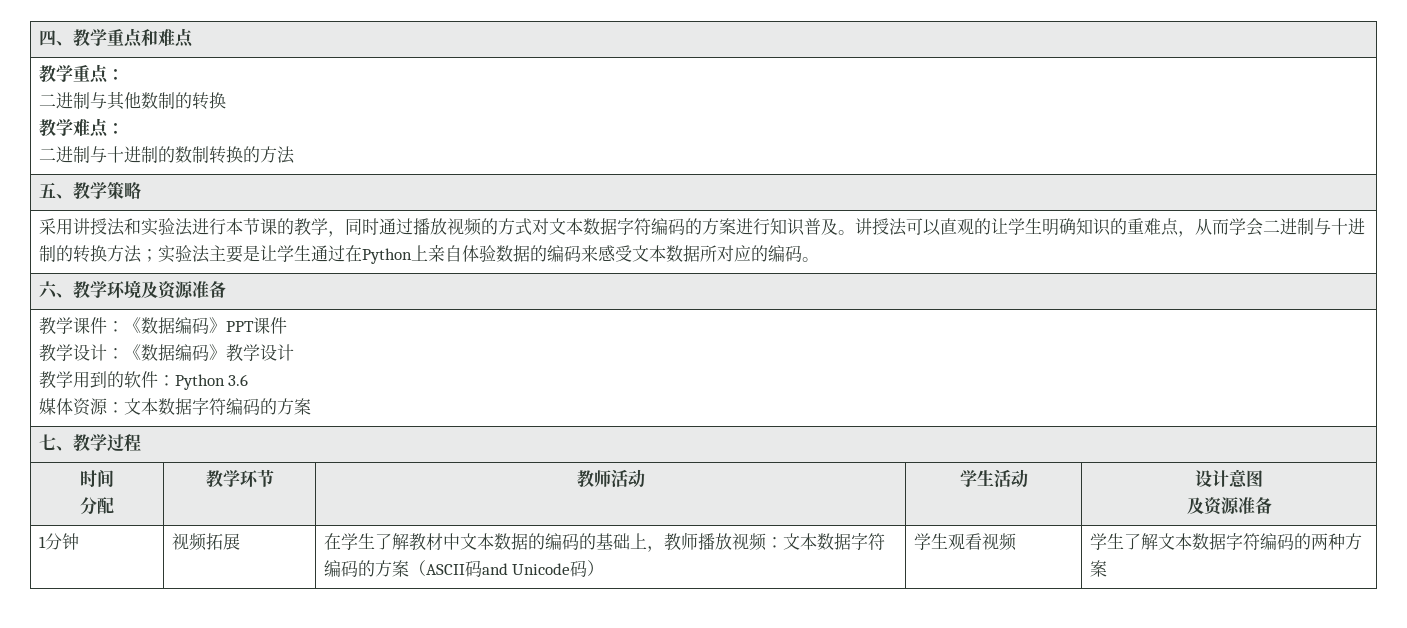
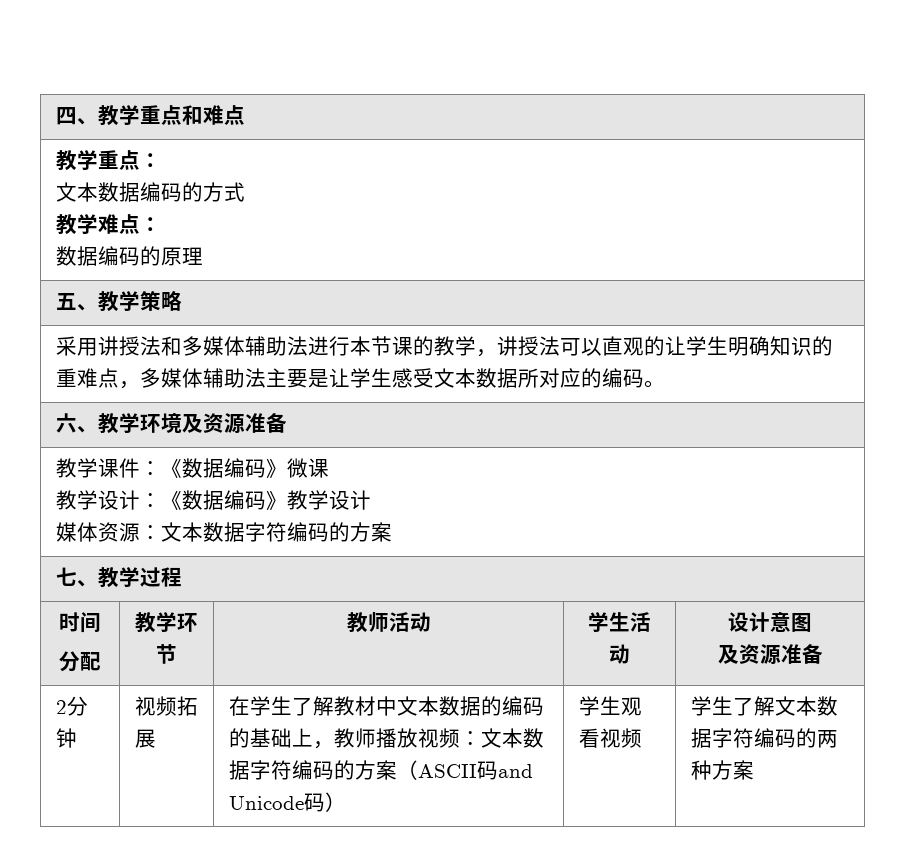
  教学重点：
- 二进制与其他数制的转换
+ 文本数据编码的方式
  教学难点：
- 二进制与十进制的数制转换的方法
+ 数据编码的原理
- 采用讲授法和实验法进行本节课的教学，同时通过播放视频的方式对文本数据字符编码的方案进行知识普及。讲授法可以直观的让学生明确知识的重难点，从而学会二进制与十进制的转换方法；实验法主要是让学生通过在Python上亲自体验数据的编码来感受文本数据所对应的编码。
+ 采用讲授法和多媒体辅助法进行本节课的教学，讲授法可以直观的让学生明确知识的重难点，多媒体辅助法主要是让学生感受文本数据所对应的编码。
- 教学课件：《数据编码》PPT课件
+ 教学课件：《数据编码》微课
  教学设计：《数据编码》教学设计
- 教学用到的软件：Python 3.6
- 1分钟 | 视频拓展 | 在学生了解教材中文本数据的编码的基础上，教师播放视频：文本数据字符编码的方案（ASCII码and Unicode码） | 学生观看视频 | 学生了解文本数据字符编码的两种方案
+ 2分钟 | 视频拓展 | 在学生了解教材中文本数据的编码的基础上，教师播放视频：文本数据字符编码的方案（ASCII码and Unicode码） | 学生观看视频 | 学生了解文本数据字符编码的两种方案

